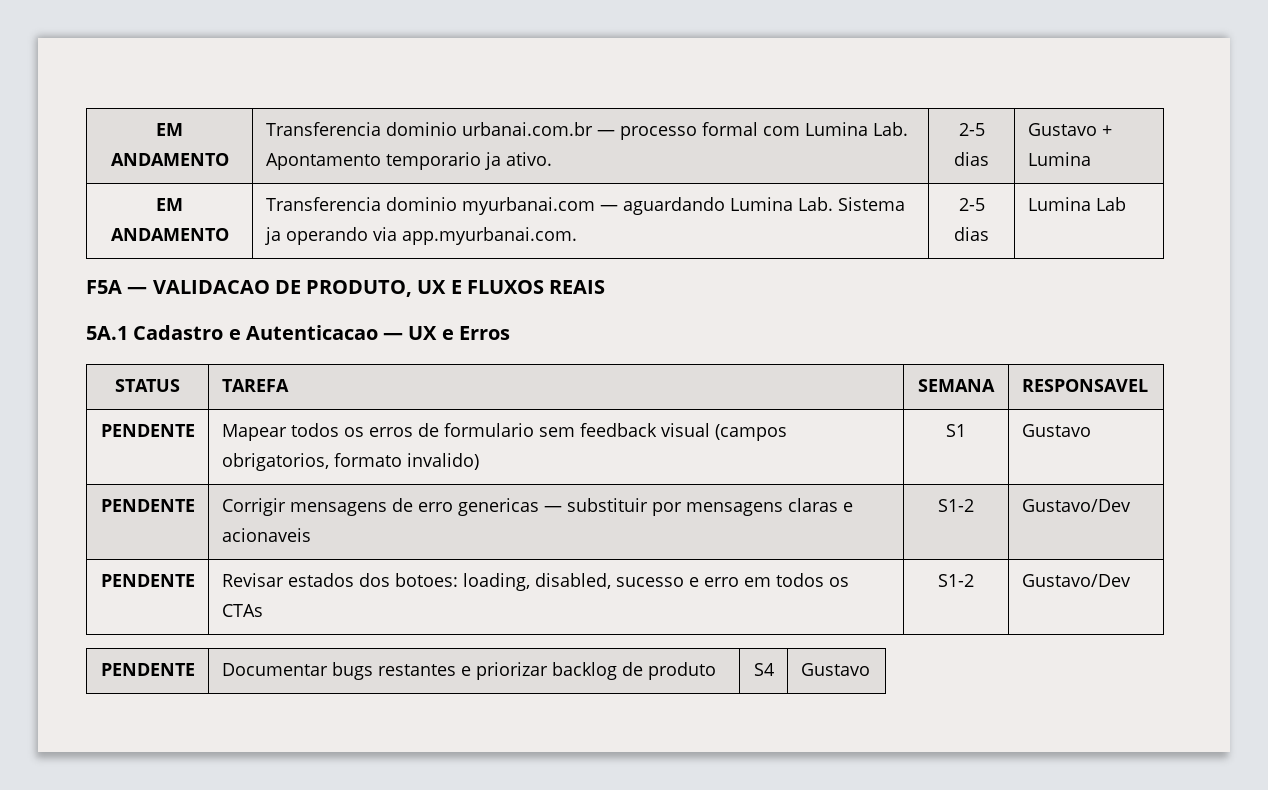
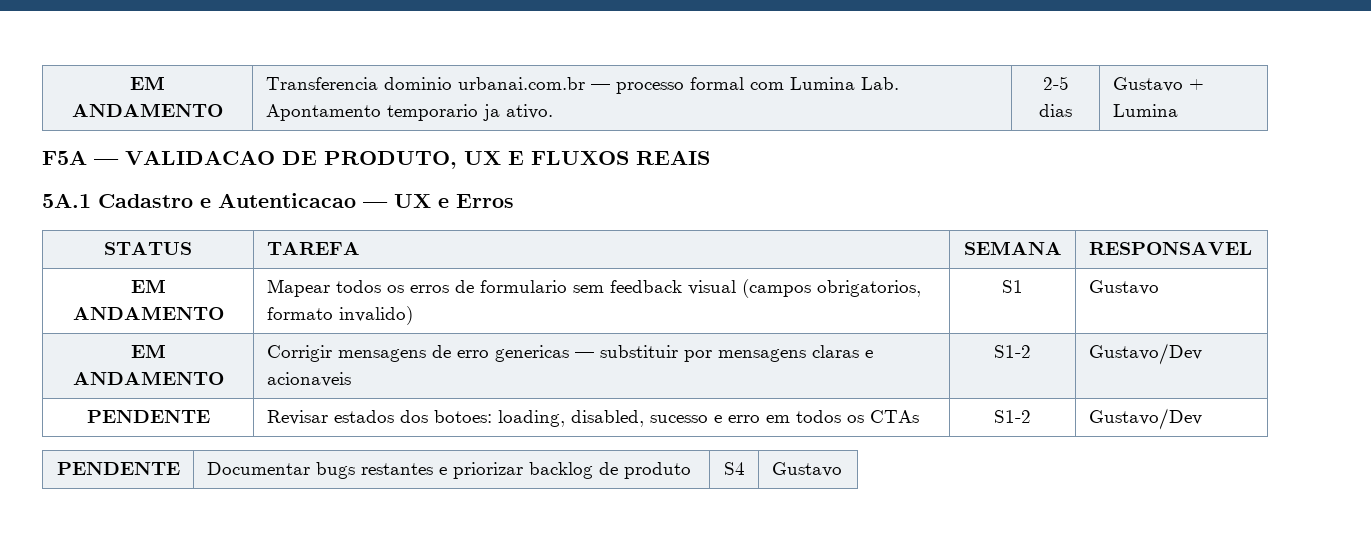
- EM ANDAMENTO | Transferencia dominio myurbanai.com — aguardando Lumina Lab. Sistema ja operando via app.myurbanai.com. | 2-5 dias | Lumina Lab
- PENDENTE | Mapear todos os erros de formulario sem feedback visual (campos obrigatorios, formato invalido) | S1 | Gustavo
+ EM ANDAMENTO | Mapear todos os erros de formulario sem feedback visual (campos obrigatorios, formato invalido) | S1 | Gustavo
- PENDENTE | Corrigir mensagens de erro genericas — substituir por mensagens claras e acionaveis | S1-2 | Gustavo/Dev
+ EM ANDAMENTO | Corrigir mensagens de erro genericas — substituir por mensagens claras e acionaveis | S1-2 | Gustavo/Dev

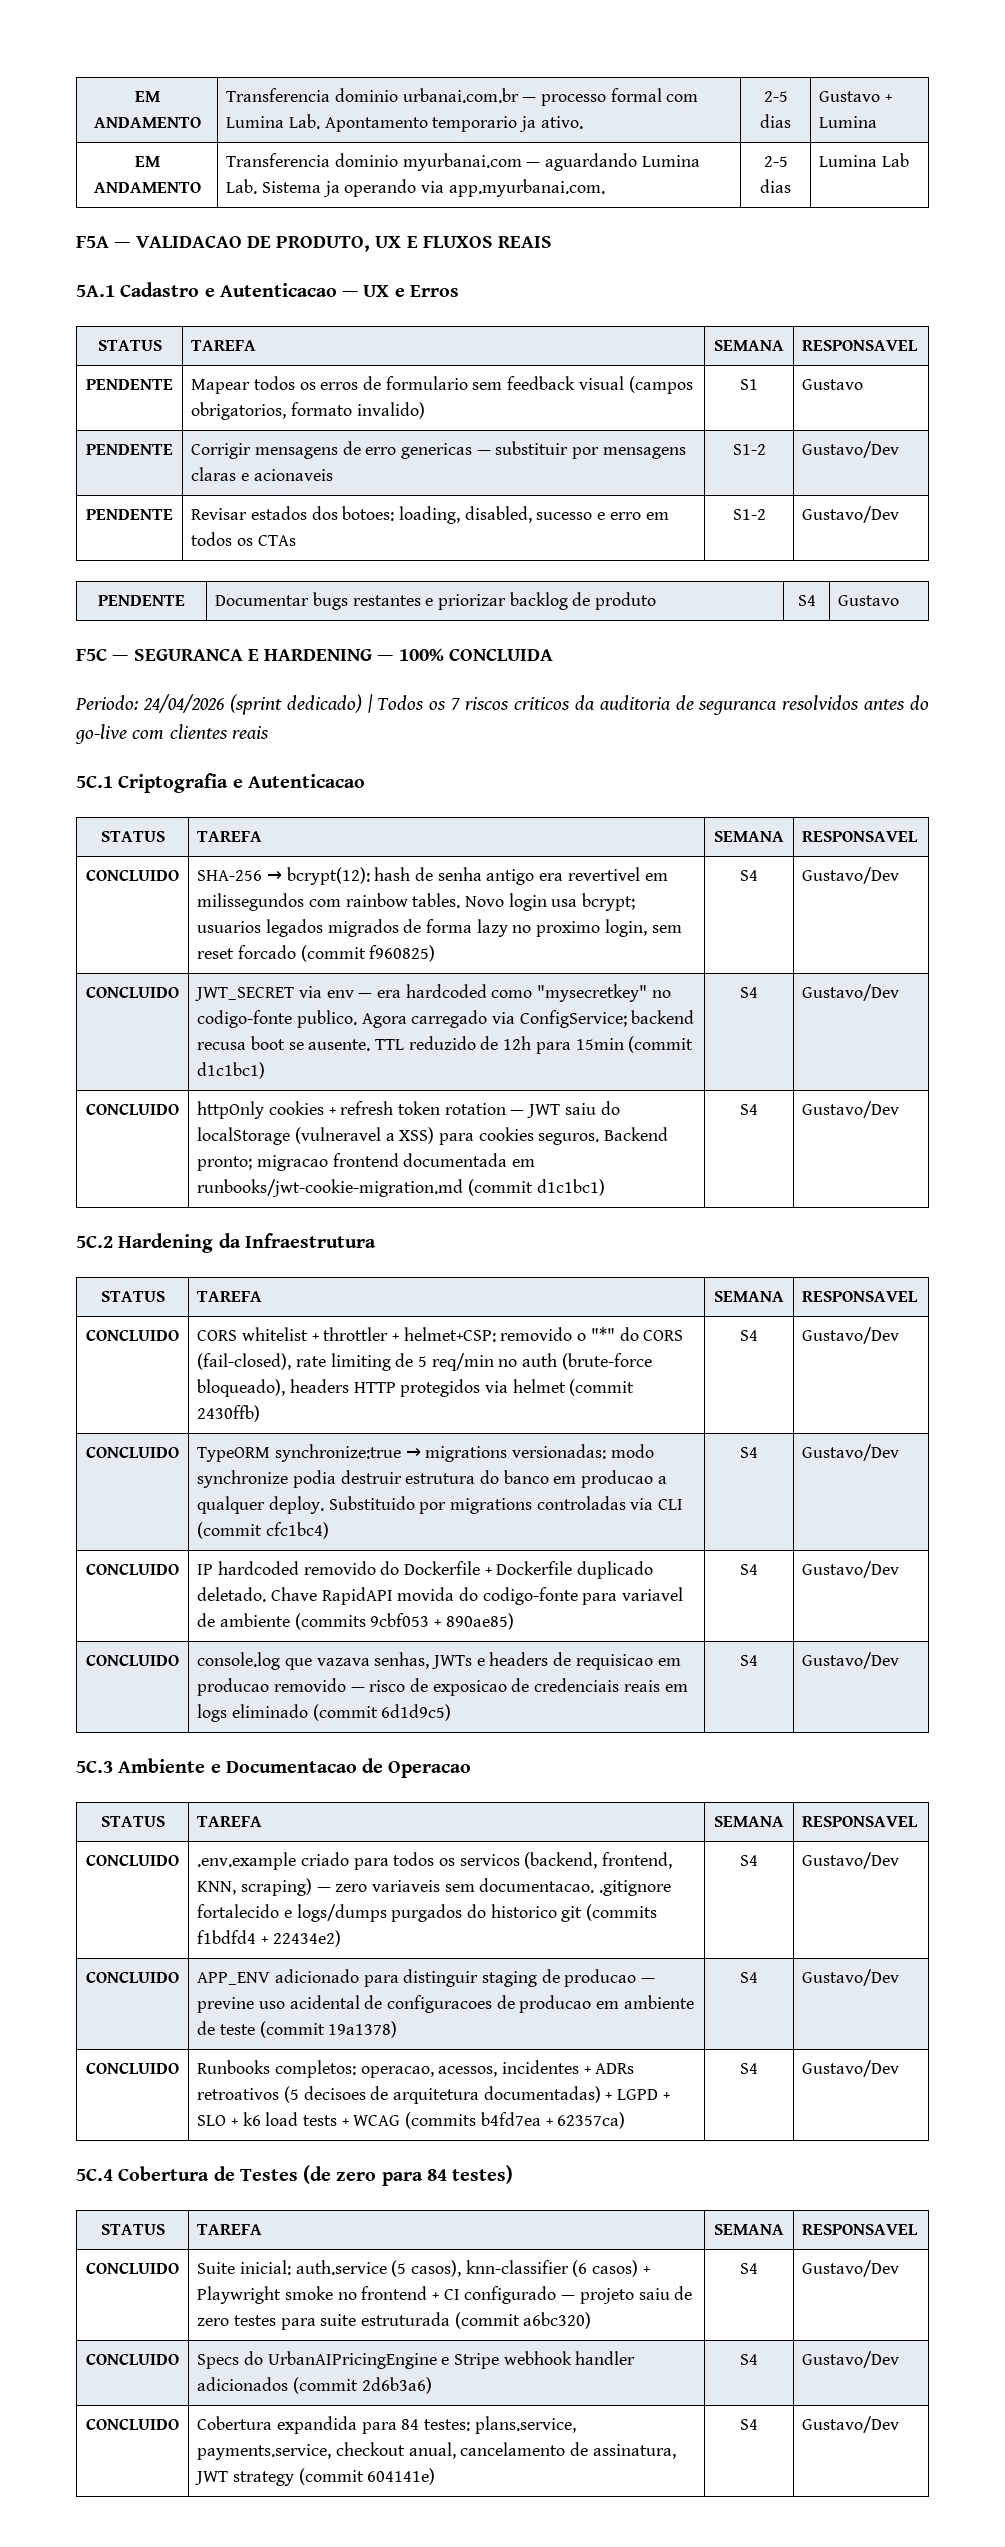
+ EM ANDAMENTO | Transferencia dominio myurbanai.com — aguardando Lumina Lab. Sistema ja operando via app.myurbanai.com. | 2-5 dias | Lumina Lab
- EM ANDAMENTO | Mapear todos os erros de formulario sem feedback visual (campos obrigatorios, formato invalido) | S1 | Gustavo
+ PENDENTE | Mapear todos os erros de formulario sem feedback visual (campos obrigatorios, formato invalido) | S1 | Gustavo
- EM ANDAMENTO | Corrigir mensagens de erro genericas — substituir por mensagens claras e acionaveis | S1-2 | Gustavo/Dev
+ PENDENTE | Corrigir mensagens de erro genericas — substituir por mensagens claras e acionaveis | S1-2 | Gustavo/Dev
+ F5C — SEGURANCA E HARDENING — 100% CONCLUIDA
+ Periodo: 24/04/2026 (sprint dedicado) | Todos os 7 riscos criticos da auditoria de seguranca resolvidos antes do go-live com clientes reais
+ 5C.1 Criptografia e Autenticacao
+ STATUS | TAREFA | SEMANA | RESPONSAVEL
+ CONCLUIDO | SHA-256 → bcrypt(12): hash de senha antigo era revertivel em milissegundos com rainbow tables. Novo login usa bcrypt; usuarios legados migrados de forma lazy no proximo login, sem reset forcado (commit f960825) | S4 | Gustavo/Dev
+ CONCLUIDO | JWT_SECRET via env — era hardcoded como "mysecretkey" no codigo-fonte publico. Agora carregado via ConfigService; backend recusa boot se ausente. TTL reduzido de 12h para 15min (commit d1c1bc1) | S4 | Gustavo/Dev
+ CONCLUIDO | httpOnly cookies + refresh token rotation — JWT saiu do localStorage (vulneravel a XSS) para cookies seguros. Backend pronto; migracao frontend documentada em runbooks/jwt-cookie-migration.md (commit d1c1bc1) | S4 | Gustavo/Dev
+ 5C.2 Hardening da Infraestrutura
+ STATUS | TAREFA | SEMANA | RESPONSAVEL
+ CONCLUIDO | CORS whitelist + throttler + helmet+CSP: removido o "*" do CORS (fail-closed), rate limiting de 5 req/min no auth (brute-force bloqueado), headers HTTP protegidos via helmet (commit 2430ffb) | S4 | Gustavo/Dev
+ CONCLUIDO | TypeORM synchronize:true → migrations versionadas: modo synchronize podia destruir estrutura do banco em producao a qualquer deploy. Substituido por migrations controladas via CLI (commit cfc1bc4) | S4 | Gustavo/Dev
+ CONCLUIDO | IP hardcoded removido do Dockerfile + Dockerfile duplicado deletado. Chave RapidAPI movida do codigo-fonte para variavel de ambiente (commits 9cbf053 + 890ae85) | S4 | Gustavo/Dev
+ CONCLUIDO | console.log que vazava senhas, JWTs e headers de requisicao em producao removido — risco de exposicao de credenciais reais em logs eliminado (commit 6d1d9c5) | S4 | Gustavo/Dev
+ 5C.3 Ambiente e Documentacao de Operacao
+ STATUS | TAREFA | SEMANA | RESPONSAVEL
+ CONCLUIDO | .env.example criado para todos os servicos (backend, frontend, KNN, scraping) — zero variaveis sem documentacao. .gitignore fortalecido e logs/dumps purgados do historico git (commits f1bdfd4 + 22434e2) | S4 | Gustavo/Dev
+ CONCLUIDO | APP_ENV adicionado para distinguir staging de producao — previne uso acidental de configuracoes de producao em ambiente de teste (commit 19a1378) | S4 | Gustavo/Dev
+ CONCLUIDO | Runbooks completos: operacao, acessos, incidentes + ADRs retroativos (5 decisoes de arquitetura documentadas) + LGPD + SLO + k6 load tests + WCAG (commits b4fd7ea + 62357ca) | S4 | Gustavo/Dev
+ 5C.4 Cobertura de Testes (de zero para 84 testes)
+ STATUS | TAREFA | SEMANA | RESPONSAVEL
+ CONCLUIDO | Suite inicial: auth.service (5 casos), knn-classifier (6 casos) + Playwright smoke no frontend + CI configurado — projeto saiu de zero testes para suite estruturada (commit a6bc320) | S4 | Gustavo/Dev
+ CONCLUIDO | Specs do UrbanAIPricingEngine e Stripe webhook handler adicionados (commit 2d6b3a6) | S4 | Gustavo/Dev
+ CONCLUIDO | Cobertura expandida para 84 testes: plans.service, payments.service, checkout anual, cancelamento de assinatura, JWT strategy (commit 604141e) | S4 | Gustavo/Dev

